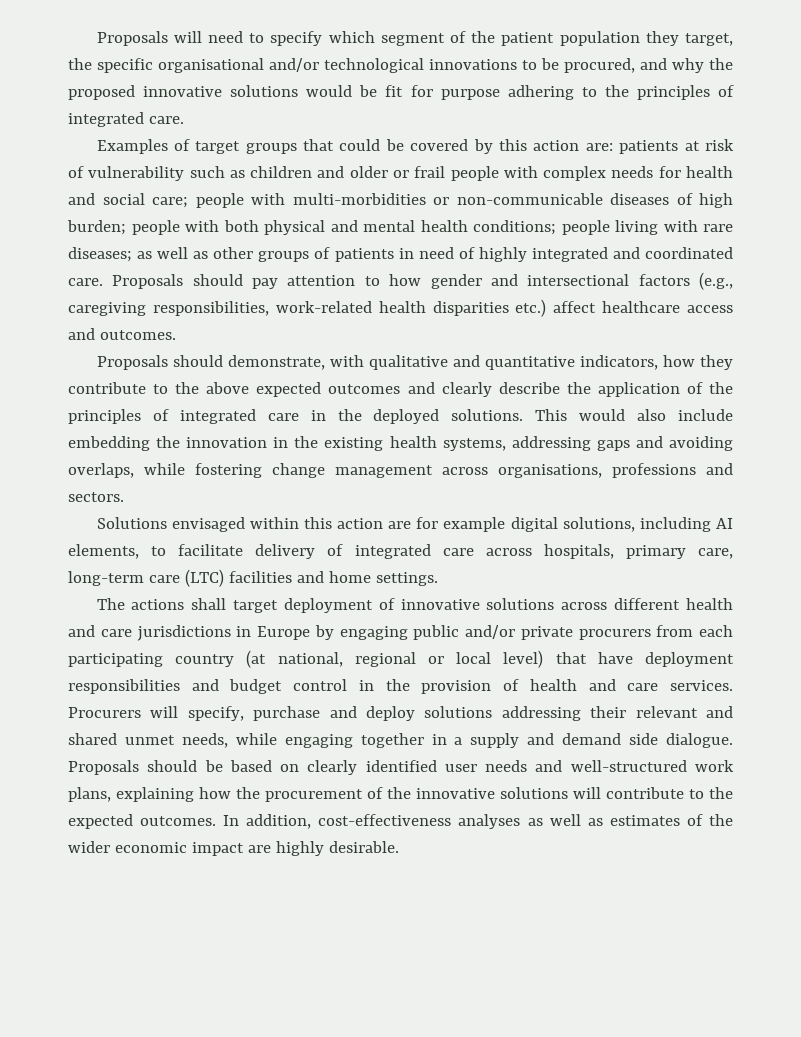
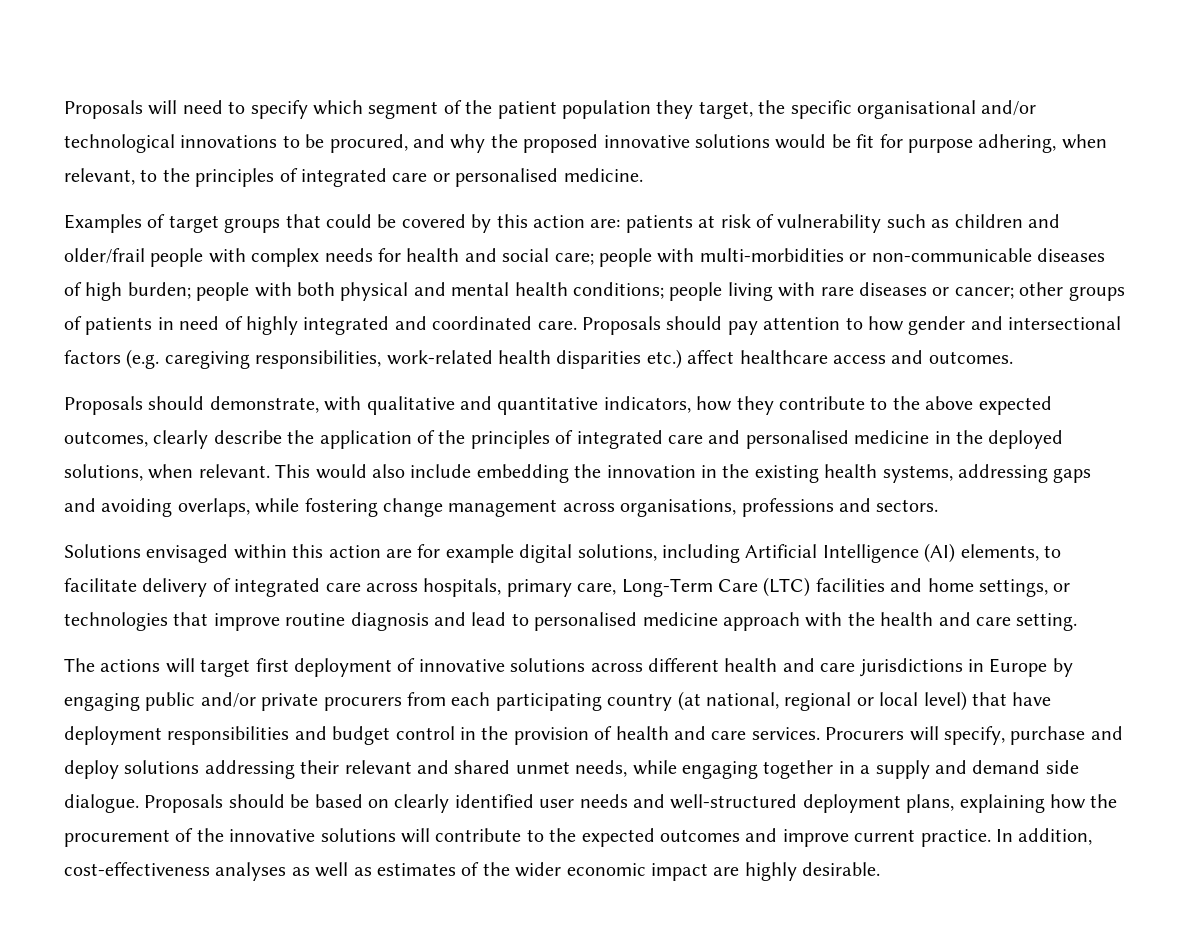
- Proposals will need to specify which segment of the patient population they target, the specific organisational and/or technological innovations to be procured, and why the proposed innovative solutions would be fit for purpose adhering to the principles of integrated care.
+ Proposals will need to specify which segment of the patient population they target, the specific organisational and/or technological innovations to be procured, and why the proposed innovative solutions would be fit for purpose adhering, when relevant, to the principles of integrated care or personalised medicine.
- patients at risk of vulnerability such as children and older or frail people with complex needs for health and social care;
+ patients at risk of vulnerability such as children and older/frail people with complex needs for health and social care;
- people living with rare diseases; as well as other groups of patients in need of highly integrated and coordinated care.
+ people living with rare diseases or cancer; other groups of patients in need of highly integrated and coordinated care.
- Proposals should pay attention to how gender and intersectional factors (e.g., caregiving responsibilities, work-related health disparities etc.) affect healthcare access and outcomes.
+ Proposals should pay attention to how gender and intersectional factors (e.g. caregiving responsibilities, work-related health disparities etc.) affect healthcare access and outcomes.
- Proposals should demonstrate, with qualitative and quantitative indicators, how they contribute to the above expected outcomes and clearly describe the application of the principles of integrated care in the deployed solutions.
+ Proposals should demonstrate, with qualitative and quantitative indicators, how they contribute to the above expected outcomes, clearly describe the application of the principles of integrated care and personalised medicine in the deployed solutions, when relevant.
- Solutions envisaged within this action are for example digital solutions, including AI elements, to facilitate delivery of integrated care across hospitals, primary care, long-term care (LTC) facilities and home settings.
+ Solutions envisaged within this action are for example digital solutions, including Artificial Intelligence (AI) elements, to facilitate delivery of integrated care across hospitals, primary care, Long-Term Care (LTC) facilities and home settings, or technologies that improve routine diagnosis and lead to personalised medicine approach with the health and care setting.
- The actions shall target deployment of innovative solutions across different health and care jurisdictions in Europe by engaging public and/or private procurers from each participating country (at national, regional or local level) that have deployment responsibilities and budget control in the provision of health and care services.
+ The actions will target first deployment of innovative solutions across different health and care jurisdictions in Europe by engaging public and/or private procurers from each participating country (at national, regional or local level) that have deployment responsibilities and budget control in the provision of health and care services.
- Proposals should be based on clearly identified user needs and well-structured work plans, explaining how the procurement of the innovative solutions will contribute to the expected outcomes.
+ Proposals should be based on clearly identified user needs and well-structured deployment plans, explaining how the procurement of the innovative solutions will contribute to the expected outcomes and improve current practice.

